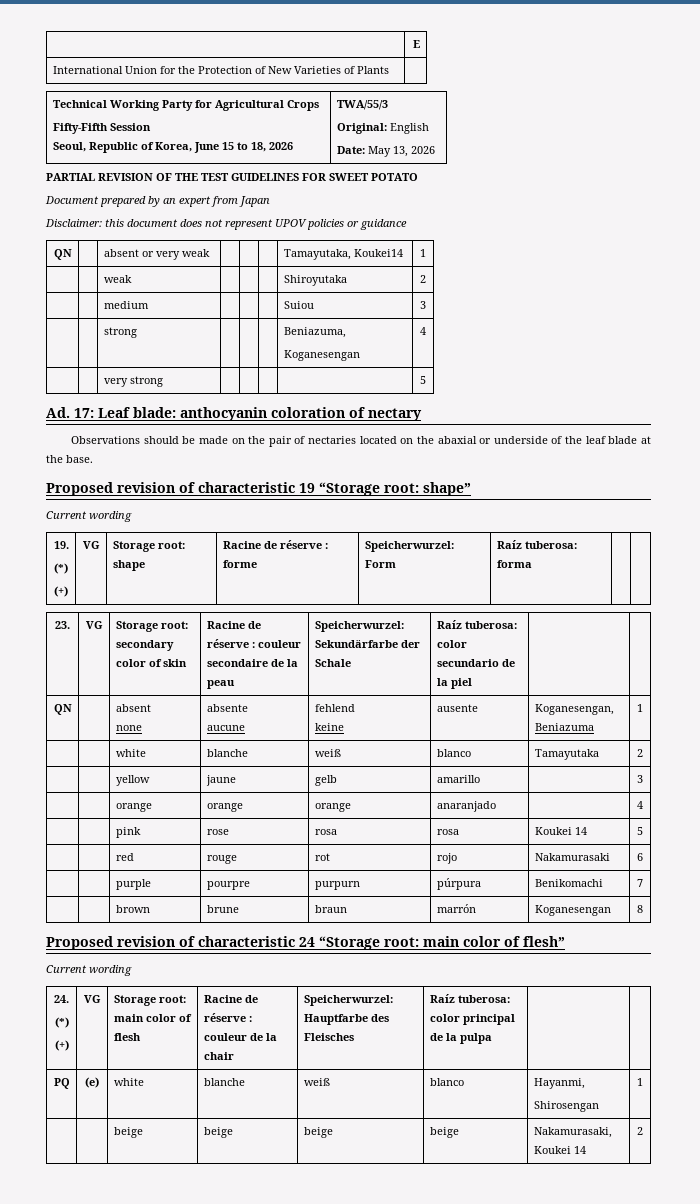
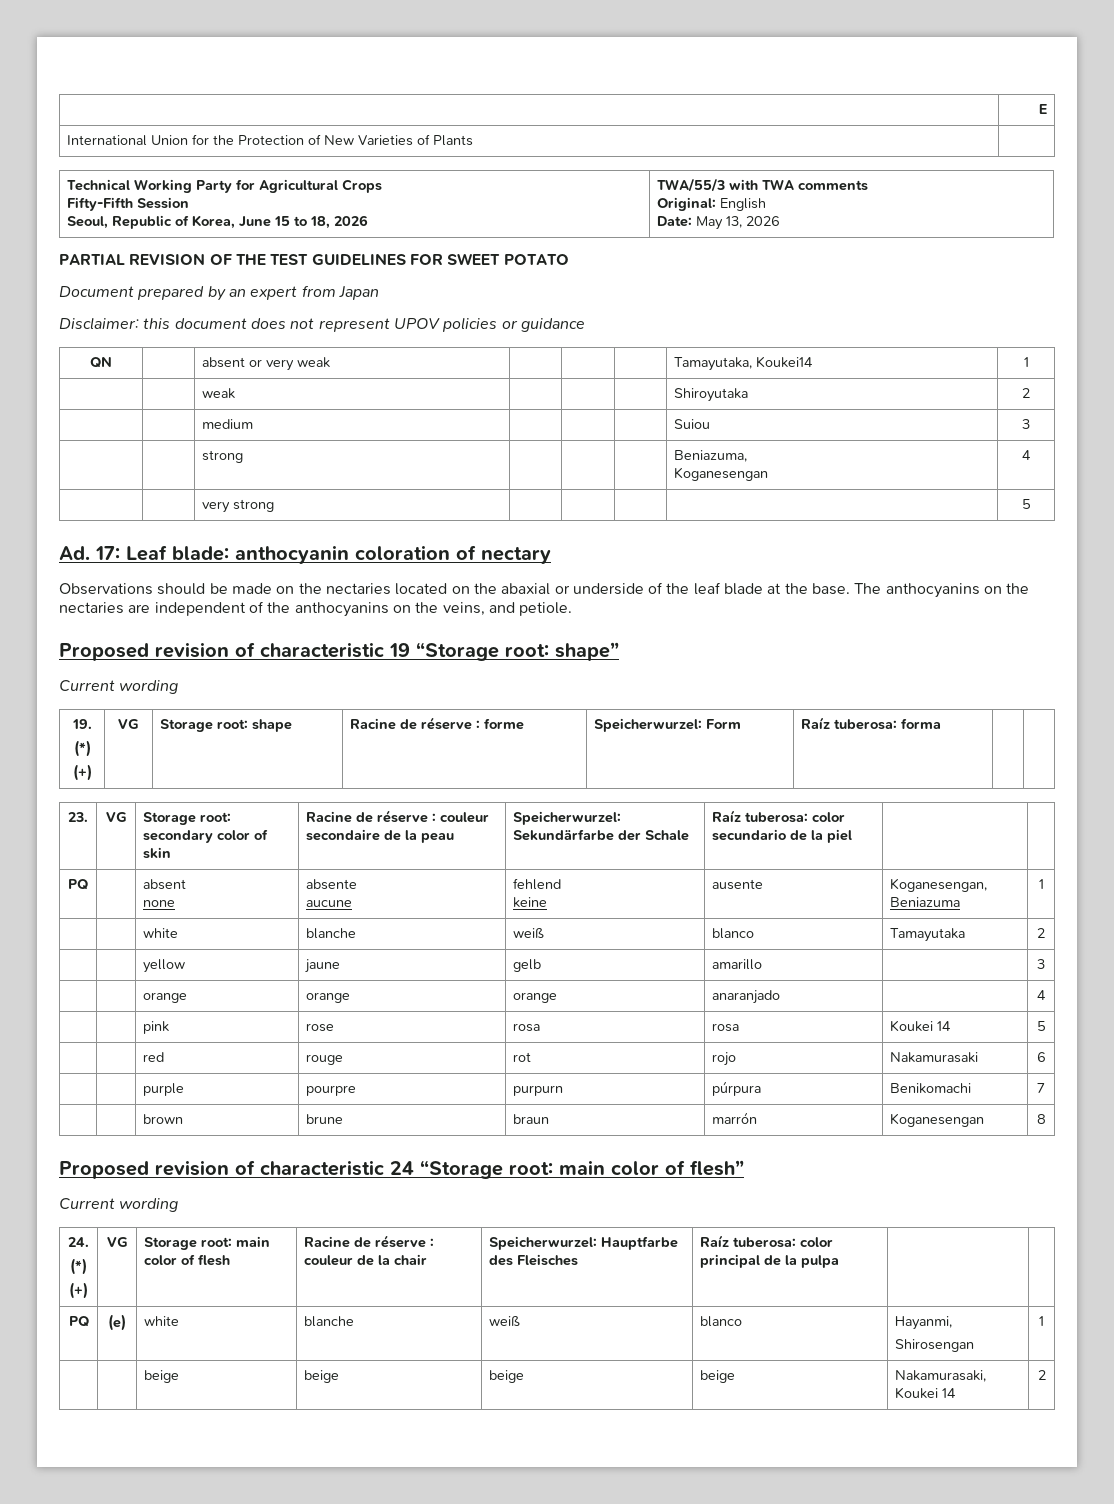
  Technical Working Party for Agricultural Crops
  Fifty-Fifth Session
- Seoul, Republic of Korea, June 15 to 18, 2026 | TWA/55/3
+ Seoul, Republic of Korea, June 15 to 18, 2026 | TWA/55/3 with TWA comments
- Observations should be made on the pair of nectaries located on the abaxial or underside of the leaf blade at the base.
+ Observations should be made on the nectaries located on the abaxial or underside of the leaf blade at the base. The anthocyanins on the nectaries are independent of the anthocyanins on the veins, and petiole.
  23. | VG | Storage root: secondary color of skin | Racine de réserve : couleur secondaire de la peau | Speicherwurzel: Sekundärfarbe der Schale | Raíz tuberosa: color secundario de la piel | |
- QN | | absent
+ PQ | | absent

